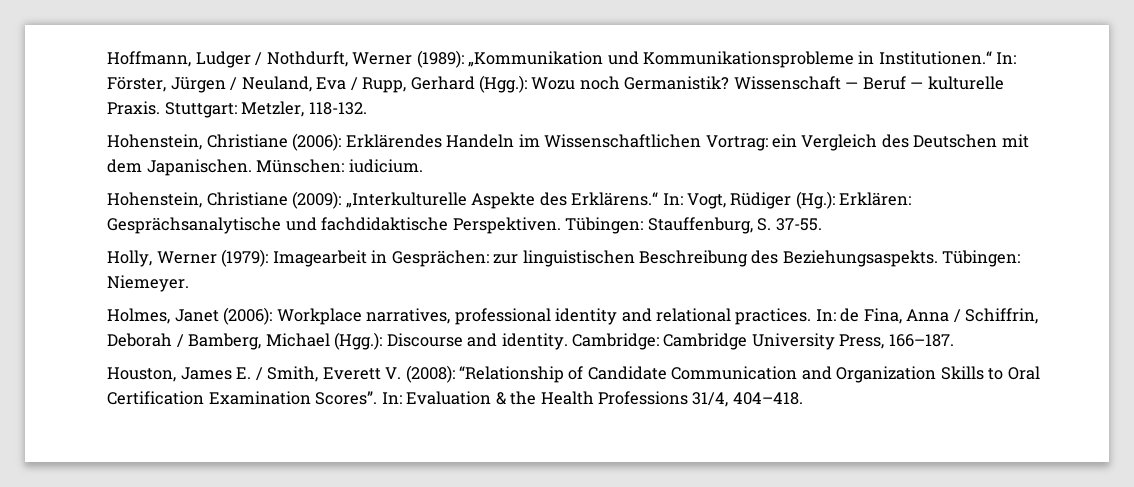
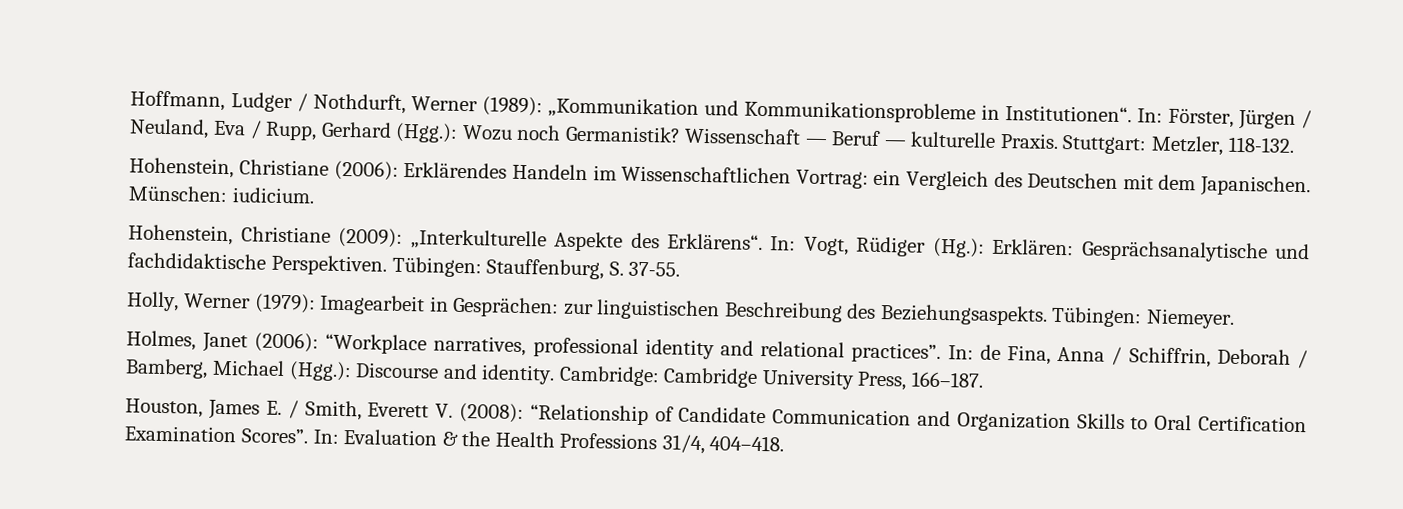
- Hoffmann, Ludger / Nothdurft, Werner (1989): „Kommunikation und Kommunikationsprobleme in Institutionen.“ In: Förster, Jürgen / Neuland, Eva / Rupp, Gerhard (Hgg.): Wozu noch Germanistik?
+ Hoffmann, Ludger / Nothdurft, Werner (1989): „Kommunikation und Kommunikationsprobleme in Institutionen“. In: Förster, Jürgen / Neuland, Eva / Rupp, Gerhard (Hgg.): Wozu noch Germanistik?
- Hohenstein, Christiane (2009): „Interkulturelle Aspekte des Erklärens.“ In: Vogt, Rüdiger (Hg.): Erklären: Gesprächsanalytische und fachdidaktische Perspektiven.
+ Hohenstein, Christiane (2009): „Interkulturelle Aspekte des Erklärens“. In: Vogt, Rüdiger (Hg.): Erklären: Gesprächsanalytische und fachdidaktische Perspektiven.
- Holmes, Janet (2006): Workplace narratives, professional identity and relational practices.
+ Holmes, Janet (2006): “Workplace narratives, professional identity and relational practices”.

